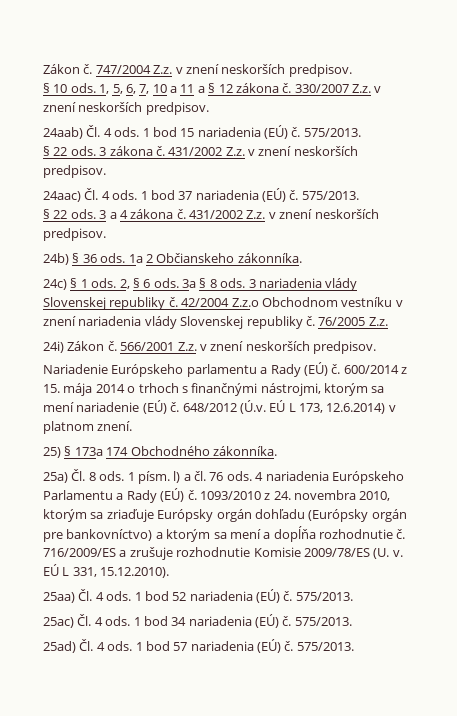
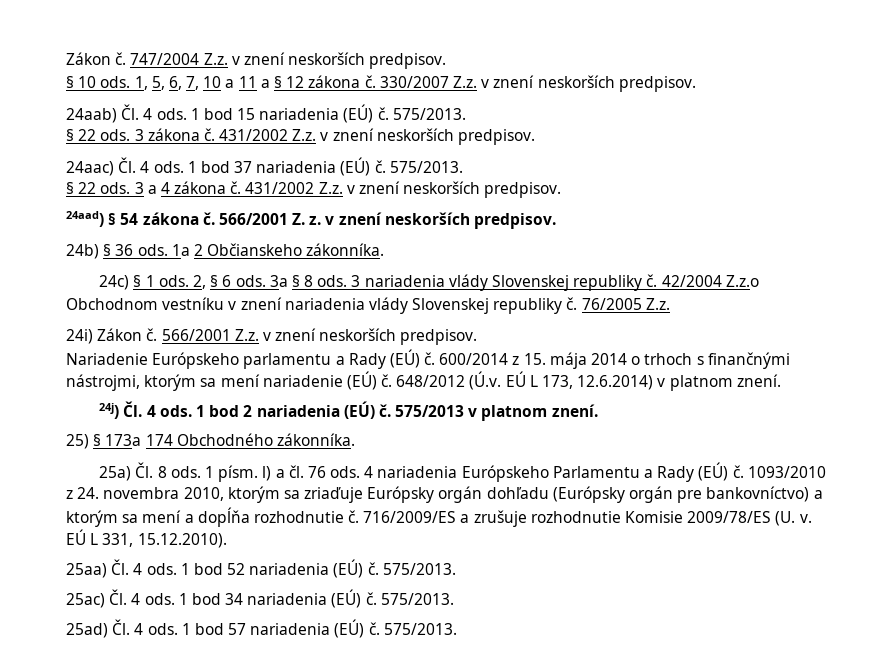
+ 24aad) § 54 zákona č. 566/2001 Z. z. v znení neskorších predpisov.
+ 24j) Čl. 4 ods. 1 bod 2 nariadenia (EÚ) č. 575/2013 v platnom znení.

